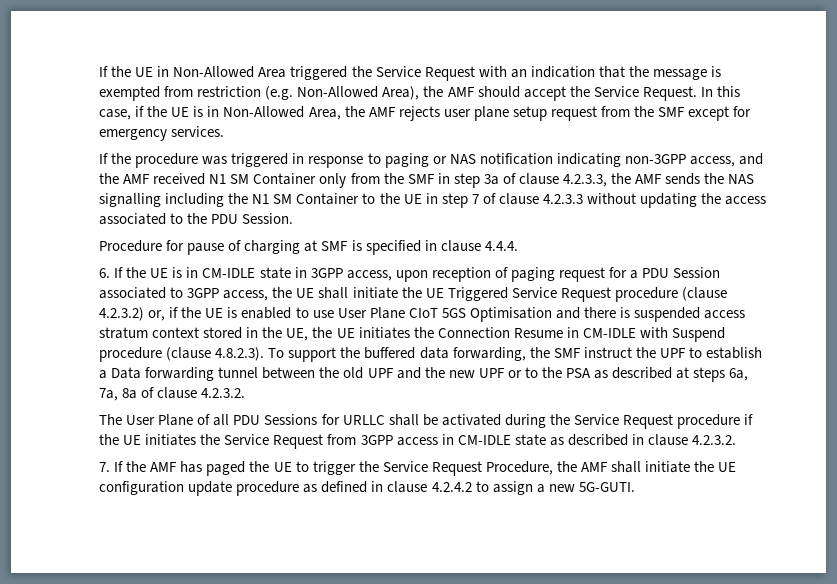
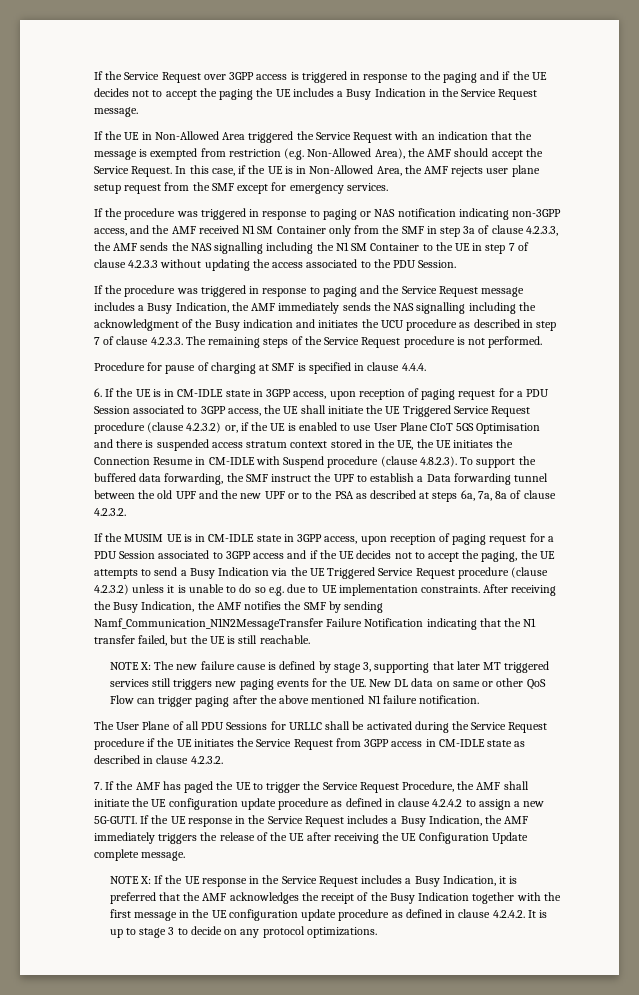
+ If the Service Request over 3GPP access is triggered in response to the paging and if the UE decides not to accept the paging the UE includes a Busy Indication in the Service Request message.
+ If the procedure was triggered in response to paging and the Service Request message includes a Busy Indication, the AMF immediately sends the NAS signalling including the acknowledgment of the Busy indication and initiates the UCU procedure as described in step 7 of clause 4.2.3.3. The remaining steps of the Service Request procedure is not performed.
+ If the MUSIM UE is in CM-IDLE state in 3GPP access, upon reception of paging request for a PDU Session associated to 3GPP access and if the UE decides not to accept the paging, the UE attempts to send a Busy Indication via the UE Triggered Service Request procedure (clause 4.2.3.2) unless it is unable to do so e.g. due to UE implementation constraints. After receiving the Busy Indication, the AMF notifies the SMF by sending Namf_Communication_N1N2MessageTransfer Failure Notification indicating that the N1 transfer failed, but the UE is still reachable.
+ NOTE X: The new failure cause is defined by stage 3, supporting that later MT triggered services still triggers new paging events for the UE. New DL data on same or other QoS Flow can trigger paging after the above mentioned N1 failure notification.
+ If the UE response in the Service Request includes a Busy Indication, the AMF immediately triggers the release of the UE after receiving the UE Configuration Update complete message.
+ NOTE X: If the UE response in the Service Request includes a Busy Indication, it is preferred that the AMF acknowledges the receipt of the Busy Indication together with the first message in the UE configuration update procedure as defined in clause 4.2.4.2. It is up to stage 3 to decide on any protocol optimizations.

